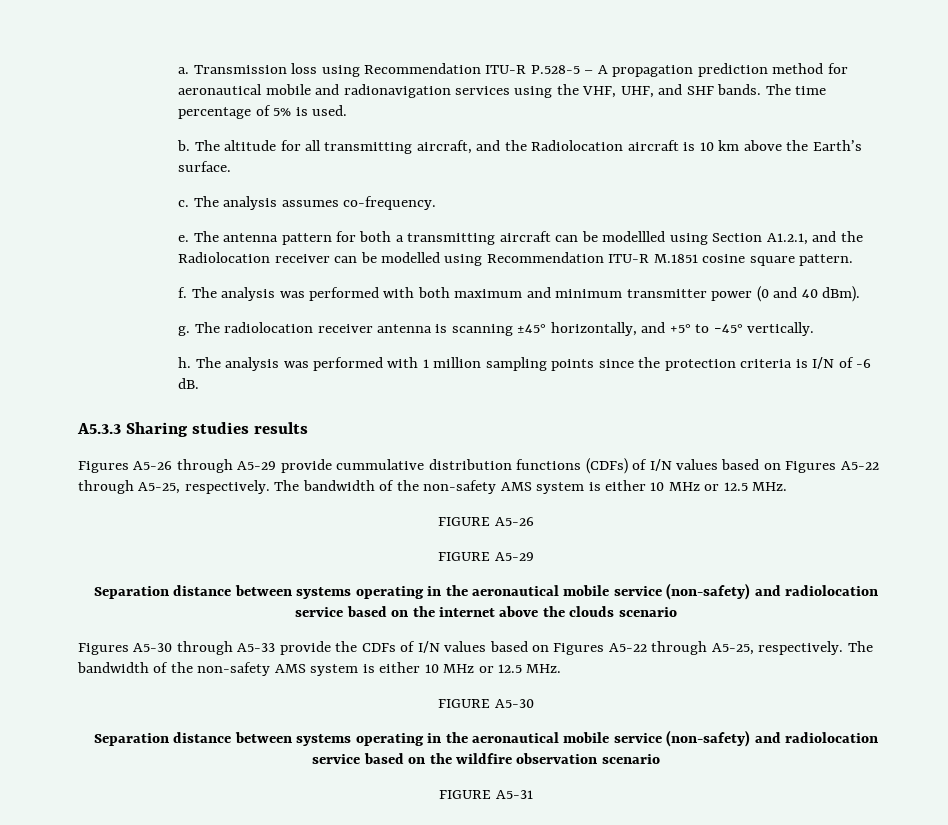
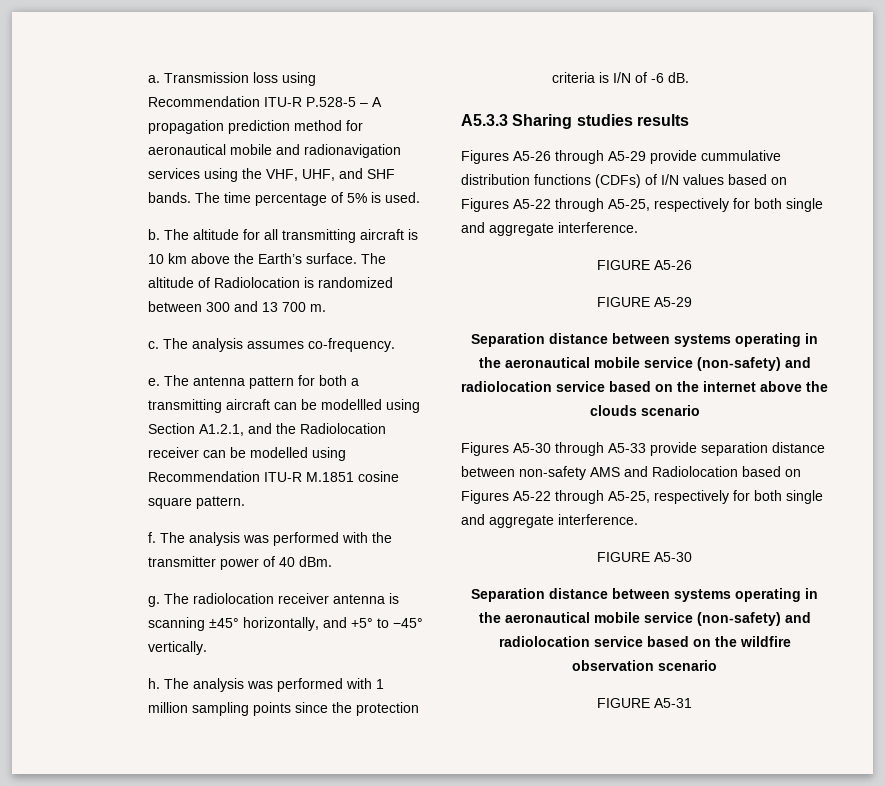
- The altitude for all transmitting aircraft, and the Radiolocation aircraft is 10 km above the Earth’s surface.
+ The altitude for all transmitting aircraft is 10 km above the Earth’s surface. The altitude of Radiolocation is randomized between 300 and 13 700 m.
- The analysis was performed with both maximum and minimum transmitter power (0 and 40 dBm).
+ The analysis was performed with the transmitter power of 40 dBm.
- Figures A5-26 through A5-29 provide cummulative distribution functions (CDFs) of I/N values based on Figures A5-22 through A5-25, respectively. The bandwidth of the non-safety AMS system is either 10 MHz or 12.5 MHz.
+ Figures A5-26 through A5-29 provide cummulative distribution functions (CDFs) of I/N values based on Figures A5-22 through A5-25, respectively for both single and aggregate interference.
- Figures A5-30 through A5-33 provide the CDFs of I/N values based on Figures A5-22 through A5-25, respectively. The bandwidth of the non-safety AMS system is either 10 MHz or 12.5 MHz.
+ Figures A5-30 through A5-33 provide separation distance between non-safety AMS and Radiolocation based on Figures A5-22 through A5-25, respectively for both single and aggregate interference.

